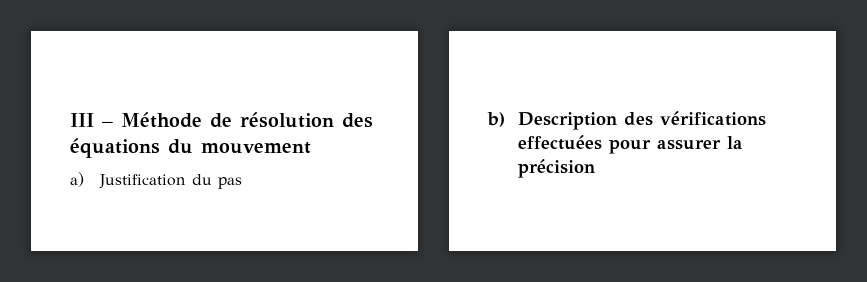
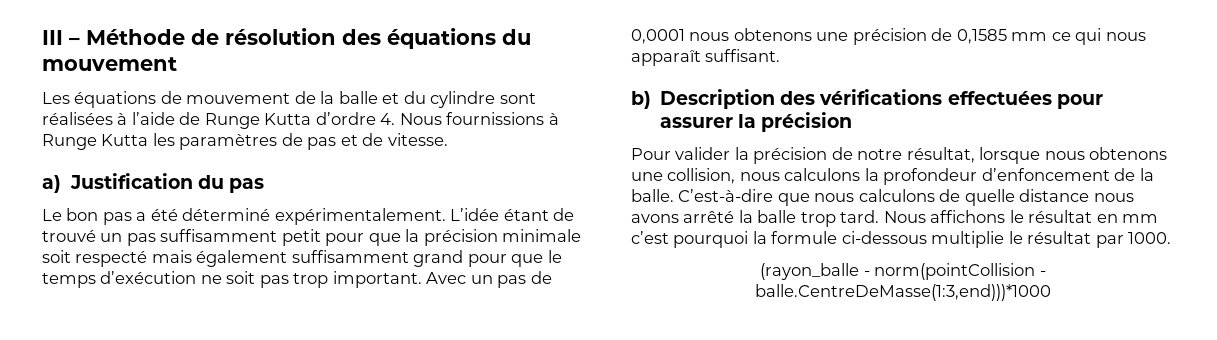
+ Les équations de mouvement de la balle et du cylindre sont réalisées à l’aide de Runge Kutta d’ordre 4. Nous fournissions à Runge Kutta les paramètres de pas et de vitesse.
  a) Justification du pas
+ Le bon pas a été déterminé expérimentalement. L’idée étant de trouvé un pas suffisamment petit pour que la précision minimale soit respecté mais également suffisamment grand pour que le temps d’exécution ne soit pas trop important. Avec un pas de 0,0001 nous obtenons une précision de 0,1585 mm ce qui nous apparaît suffisant.
+ Pour valider la précision de notre résultat, lorsque nous obtenons une collision, nous calculons la profondeur d’enfoncement de la balle. C’est-à-dire que nous calculons de quelle distance nous avons arrêté la balle trop tard. Nous affichons le résultat en mm c’est pourquoi la formule ci-dessous multiplie le résultat par 1000.
+ (rayon_balle - norm(pointCollision - balle.CentreDeMasse(1:3,end)))*1000

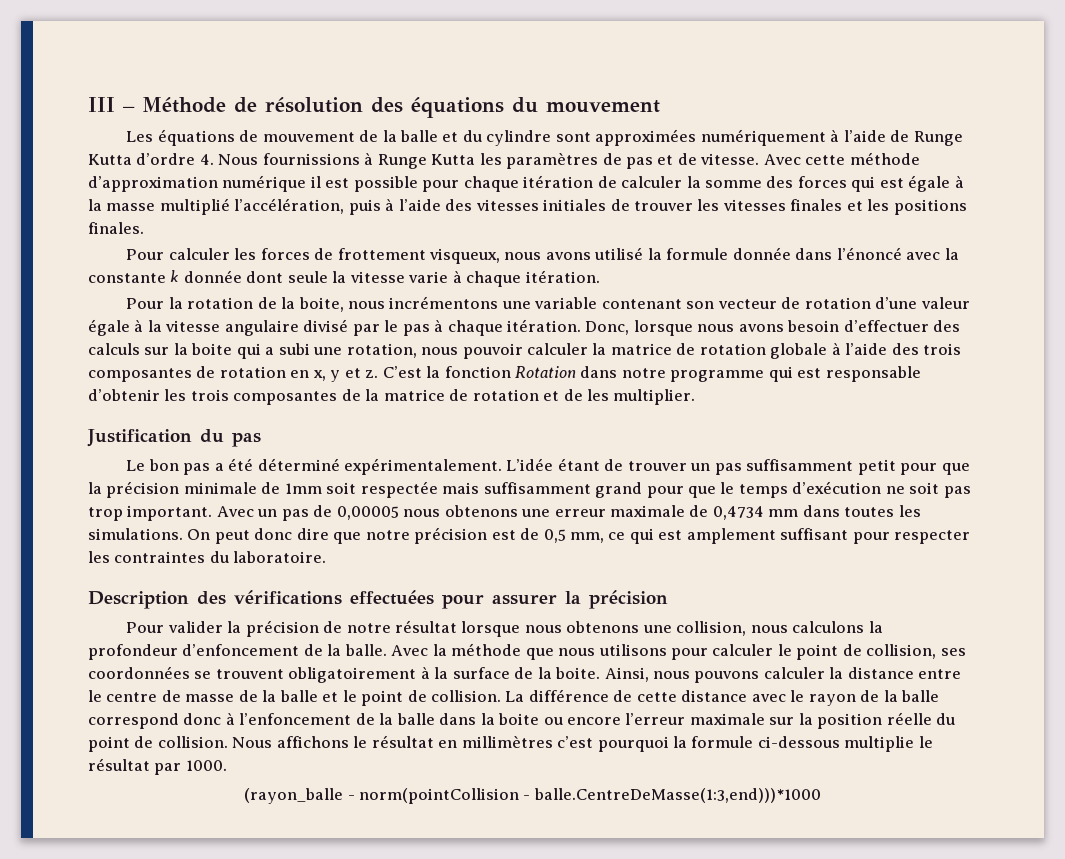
- Les équations de mouvement de la balle et du cylindre sont réalisées à l’aide de Runge Kutta d’ordre 4. Nous fournissions à Runge Kutta les paramètres de pas et de vitesse.
- a) Justification du pas
+ Les équations de mouvement de la balle et du cylindre sont approximées numériquement à l’aide de Runge Kutta d’ordre 4. Nous fournissions à Runge Kutta les paramètres de pas et de vitesse. Avec cette méthode d’approximation numérique il est possible pour chaque itération de calculer la somme des forces qui est égale à la masse multiplié l’accélération, puis à l’aide des vitesses initiales de trouver les vitesses finales et les positions finales.
+ Pour calculer les forces de frottement visqueux, nous avons utilisé la formule donnée dans l’énoncé avec la constante k donnée dont seule la vitesse varie à chaque itération.
+ Pour la rotation de la boite, nous incrémentons une variable contenant son vecteur de rotation d’une valeur égale à la vitesse angulaire divisé par le pas à chaque itération. Donc, lorsque nous avons besoin d’effectuer des calculs sur la boite qui a subi une rotation, nous pouvoir calculer la matrice de rotation globale à l’aide des trois composantes de rotation en x, y et z. C’est la fonction Rotation dans notre programme qui est responsable d’obtenir les trois composantes de la matrice de rotation et de les multiplier.
+ Justification du pas
- L’idée étant de trouvé un pas suffisamment petit pour que la précision minimale soit respecté mais également suffisamment grand pour que le temps d’exécution ne soit pas trop important.
+ L’idée étant de trouver un pas suffisamment petit pour que la précision minimale de 1mm soit respectée mais suffisamment grand pour que le temps d’exécution ne soit pas trop important.
- Avec un pas de 0,0001 nous obtenons une précision de 0,1585 mm ce qui nous apparaît suffisant.
- b) Description des vérifications effectuées pour assurer la précision
+ Avec un pas de 0,00005 nous obtenons une erreur maximale de 0,4734 mm dans toutes les simulations. On peut donc dire que notre précision est de 0,5 mm, ce qui est amplement suffisant pour respecter les contraintes du laboratoire.
+ Description des vérifications effectuées pour assurer la précision
- Pour valider la précision de notre résultat, lorsque nous obtenons une collision, nous calculons la profondeur d’enfoncement de la balle.
+ Pour valider la précision de notre résultat lorsque nous obtenons une collision, nous calculons la profondeur d’enfoncement de la balle.
- C’est-à-dire que nous calculons de quelle distance nous avons arrêté la balle trop tard.
+ Avec la méthode que nous utilisons pour calculer le point de collision, ses coordonnées se trouvent obligatoirement à la surface de la boite. Ainsi, nous pouvons calculer la distance entre le centre de masse de la balle et le point de collision. La différence de cette distance avec le rayon de la balle correspond donc à l’enfoncement de la balle dans la boite ou encore l’erreur maximale sur la position réelle du point de collision.
- Nous affichons le résultat en mm c’est pourquoi la formule ci-dessous multiplie le résultat par 1000.
+ Nous affichons le résultat en millimètres c’est pourquoi la formule ci-dessous multiplie le résultat par 1000.

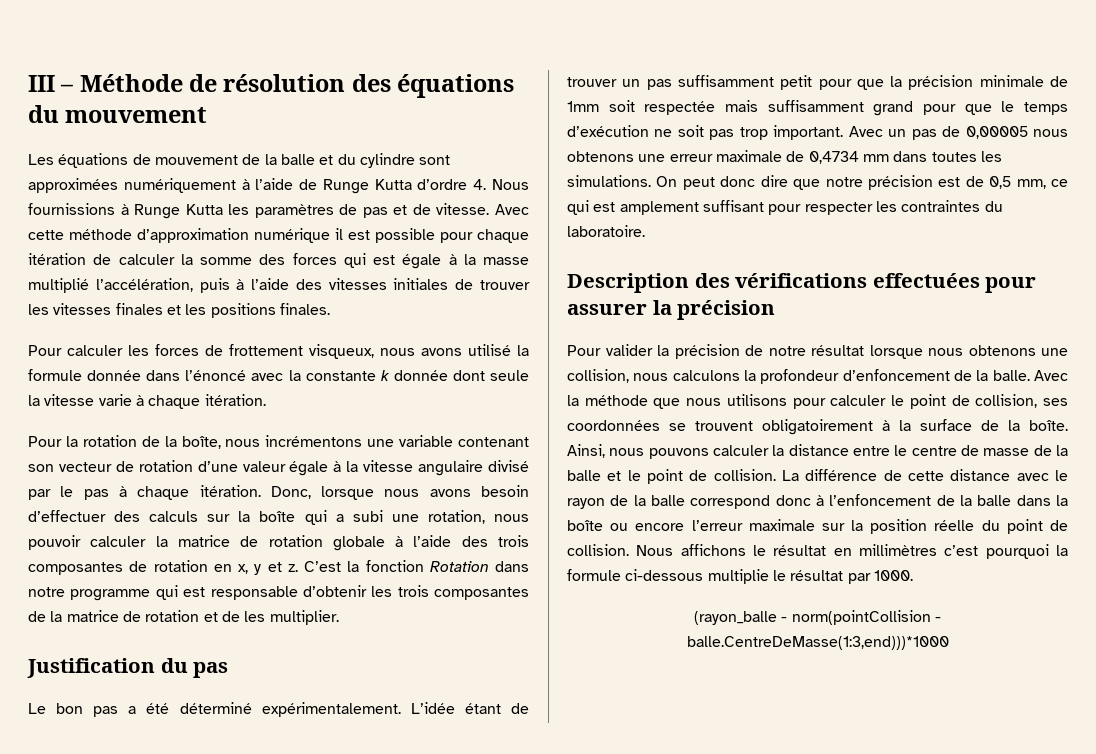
- Pour la rotation de la boite, nous incrémentons une variable contenant son vecteur de rotation d’une valeur égale à la vitesse angulaire divisé par le pas à chaque itération.
+ Pour la rotation de la boîte, nous incrémentons une variable contenant son vecteur de rotation d’une valeur égale à la vitesse angulaire divisé par le pas à chaque itération.
- Donc, lorsque nous avons besoin d’effectuer des calculs sur la boite qui a subi une rotation, nous pouvoir calculer la matrice de rotation globale à l’aide des trois composantes de rotation en x, y et z.
+ Donc, lorsque nous avons besoin d’effectuer des calculs sur la boîte qui a subi une rotation, nous pouvoir calculer la matrice de rotation globale à l’aide des trois composantes de rotation en x, y et z.
- Avec la méthode que nous utilisons pour calculer le point de collision, ses coordonnées se trouvent obligatoirement à la surface de la boite.
+ Avec la méthode que nous utilisons pour calculer le point de collision, ses coordonnées se trouvent obligatoirement à la surface de la boîte.
- La différence de cette distance avec le rayon de la balle correspond donc à l’enfoncement de la balle dans la boite ou encore l’erreur maximale sur la position réelle du point de collision.
+ La différence de cette distance avec le rayon de la balle correspond donc à l’enfoncement de la balle dans la boîte ou encore l’erreur maximale sur la position réelle du point de collision.

